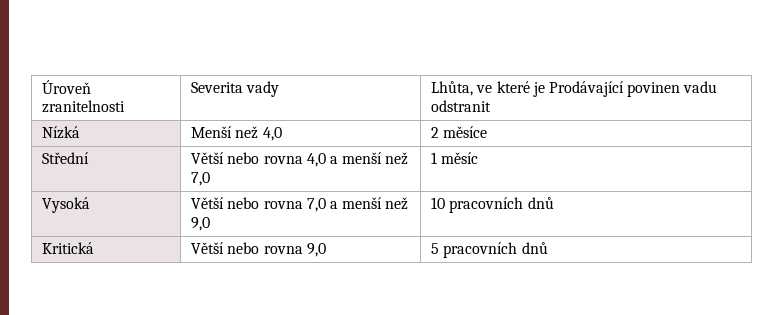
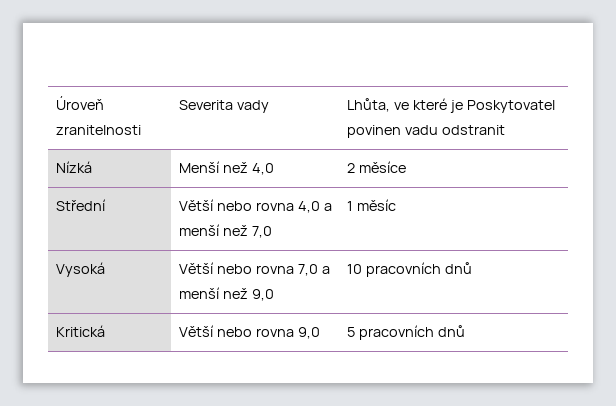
- Úroveň zranitelnosti | Severita vady | Lhůta, ve které je Prodávající povinen vadu odstranit
+ Úroveň zranitelnosti | Severita vady | Lhůta, ve které je Poskytovatel povinen vadu odstranit

